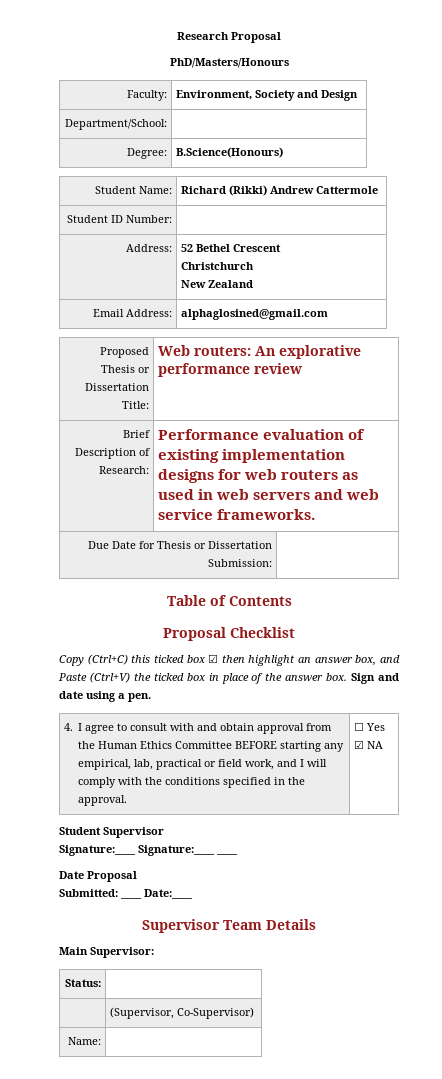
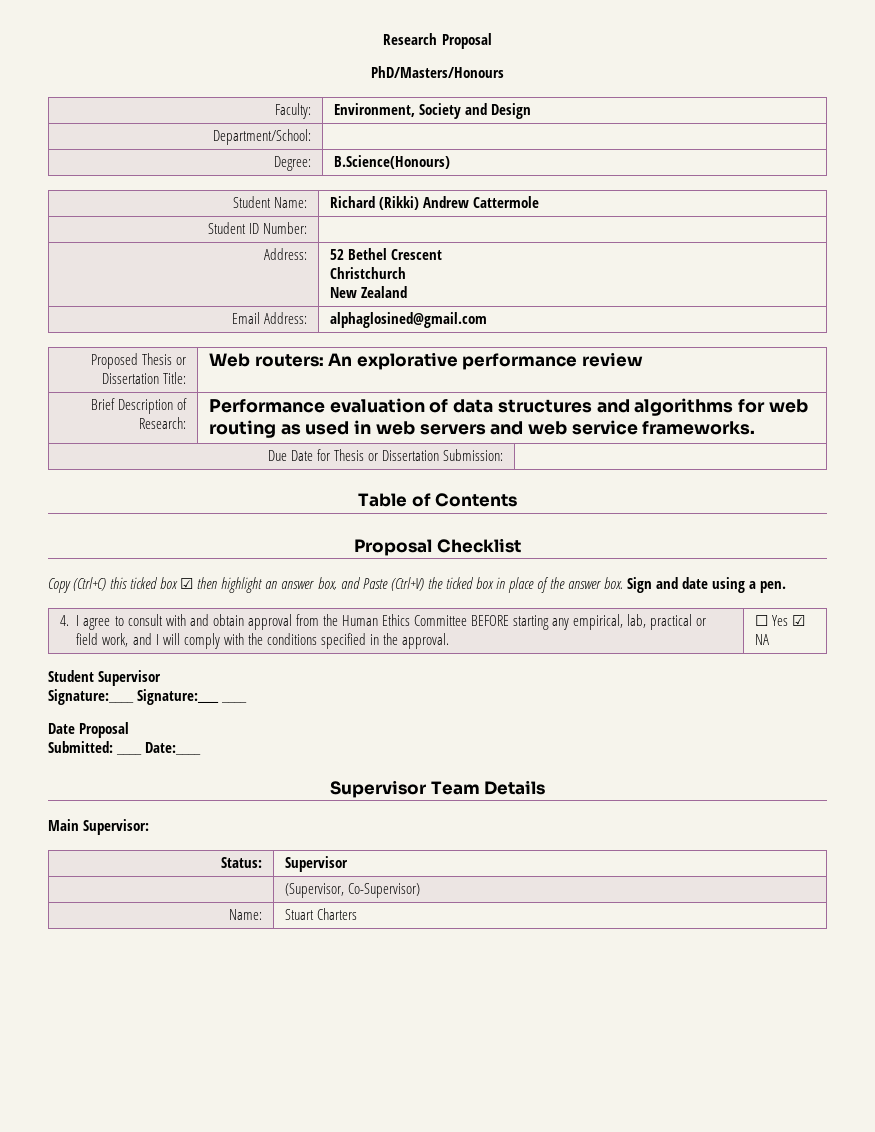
- Brief Description of Research: | Performance evaluation of existing implementation designs for web routers as used in web servers and web service frameworks.
+ Brief Description of Research: | Performance evaluation of data structures and algorithms for web routing as used in web servers and web service frameworks.
- Status: |
+ Status: | Supervisor
  | (Supervisor, Co-Supervisor)
- Name: |
+ Name: | Stuart Charters

